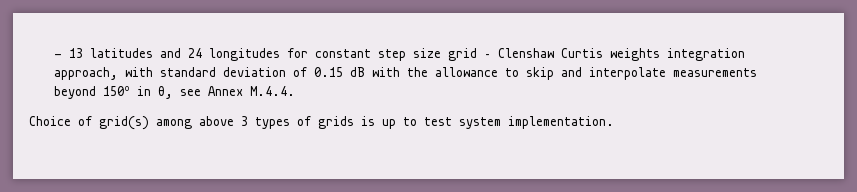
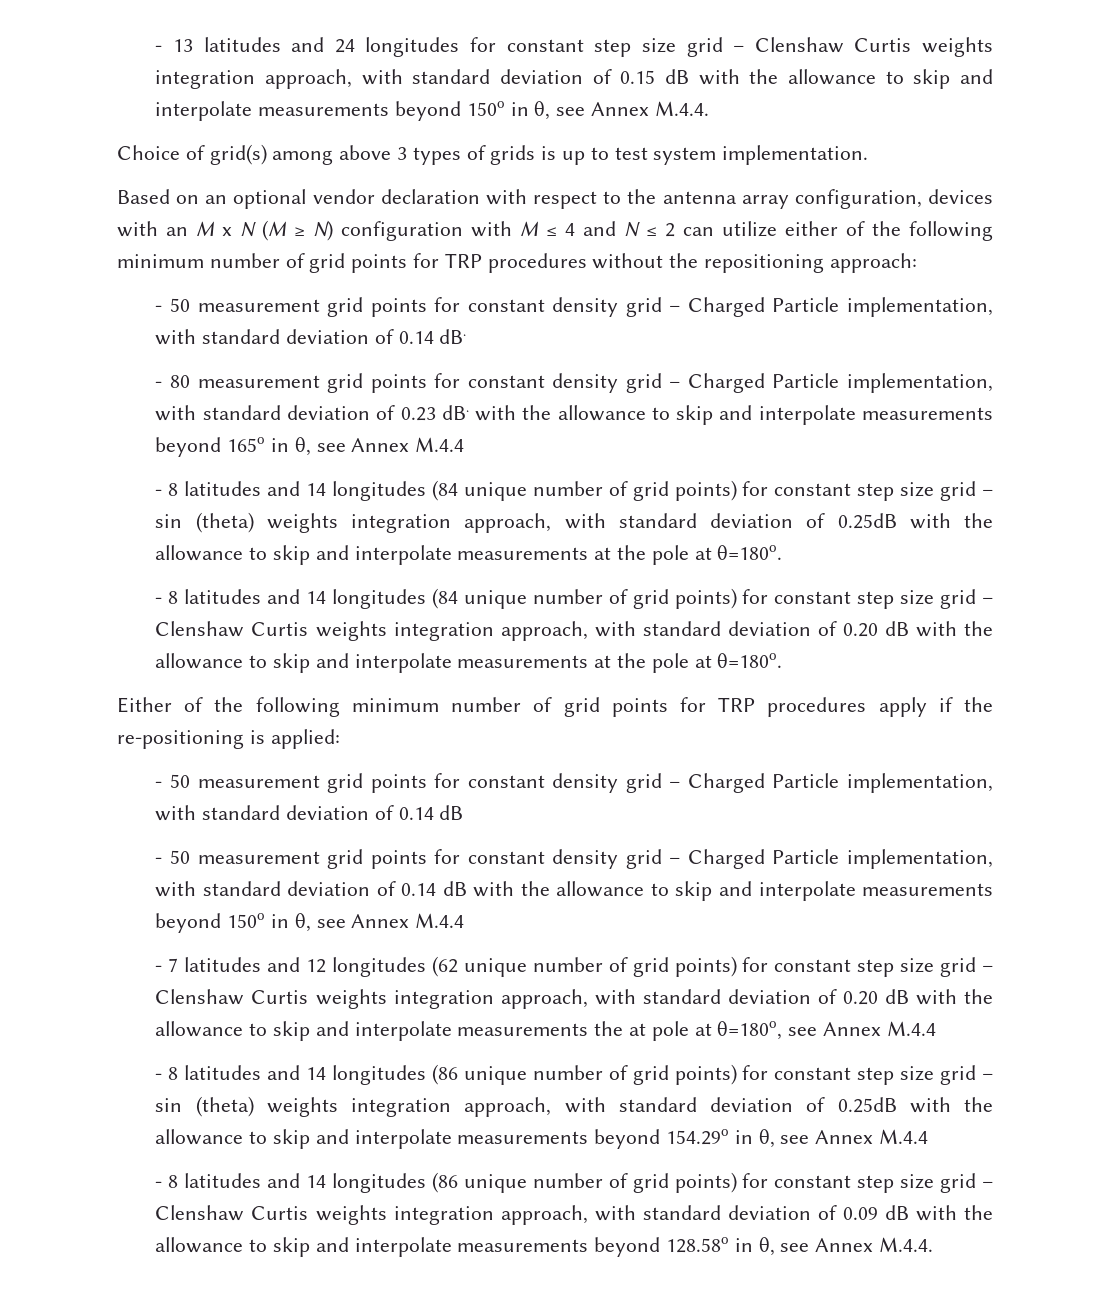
+ Based on an optional vendor declaration with respect to the antenna array configuration, devices with an M x N (M ≥ N) configuration with M ≤ 4 and N ≤ 2 can utilize either of the following minimum number of grid points for TRP procedures without the repositioning approach:
+ - 50 measurement grid points for constant density grid – Charged Particle implementation, with standard deviation of 0.14 dB.
+ - 80 measurement grid points for constant density grid – Charged Particle implementation, with standard deviation of 0.23 dB. with the allowance to skip and interpolate measurements beyond 165o in θ, see Annex M.4.4
+ - 8 latitudes and 14 longitudes (84 unique number of grid points) for constant step size grid – sin (theta) weights integration approach, with standard deviation of 0.25dB with the allowance to skip and interpolate measurements at the pole at θ=180o.
+ - 8 latitudes and 14 longitudes (84 unique number of grid points) for constant step size grid – Clenshaw Curtis weights integration approach, with standard deviation of 0.20 dB with the allowance to skip and interpolate measurements at the pole at θ=180o.
+ Either of the following minimum number of grid points for TRP procedures apply if the re-positioning is applied:
+ - 50 measurement grid points for constant density grid – Charged Particle implementation, with standard deviation of 0.14 dB
+ - 50 measurement grid points for constant density grid – Charged Particle implementation, with standard deviation of 0.14 dB with the allowance to skip and interpolate measurements beyond 150o in θ, see Annex M.4.4
+ - 7 latitudes and 12 longitudes (62 unique number of grid points) for constant step size grid – Clenshaw Curtis weights integration approach, with standard deviation of 0.20 dB with the allowance to skip and interpolate measurements the at pole at θ=180o, see Annex M.4.4
+ - 8 latitudes and 14 longitudes (86 unique number of grid points) for constant step size grid – sin (theta) weights integration approach, with standard deviation of 0.25dB with the allowance to skip and interpolate measurements beyond 154.29o in θ, see Annex M.4.4
+ - 8 latitudes and 14 longitudes (86 unique number of grid points) for constant step size grid – Clenshaw Curtis weights integration approach, with standard deviation of 0.09 dB with the allowance to skip and interpolate measurements beyond 128.58o in θ, see Annex M.4.4.

